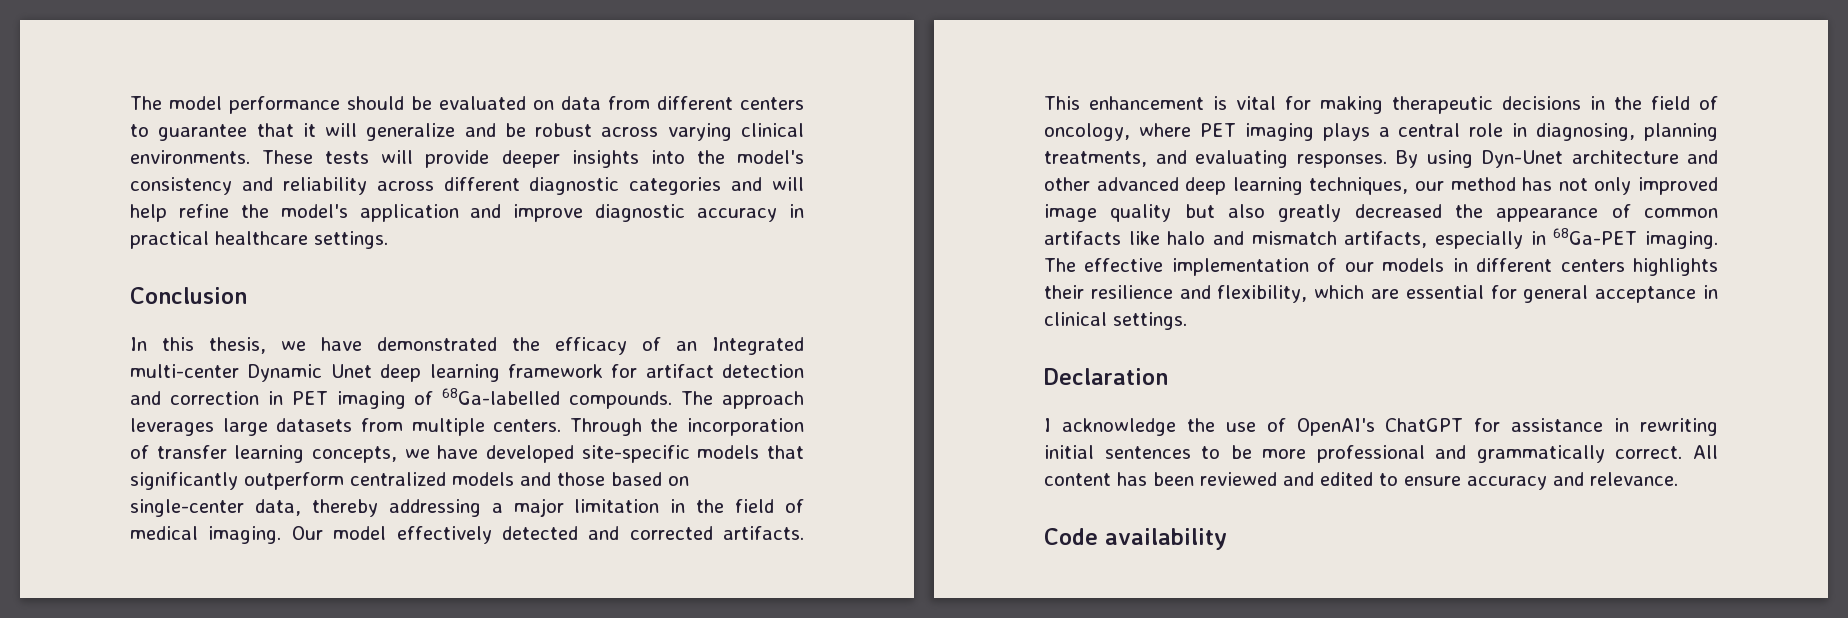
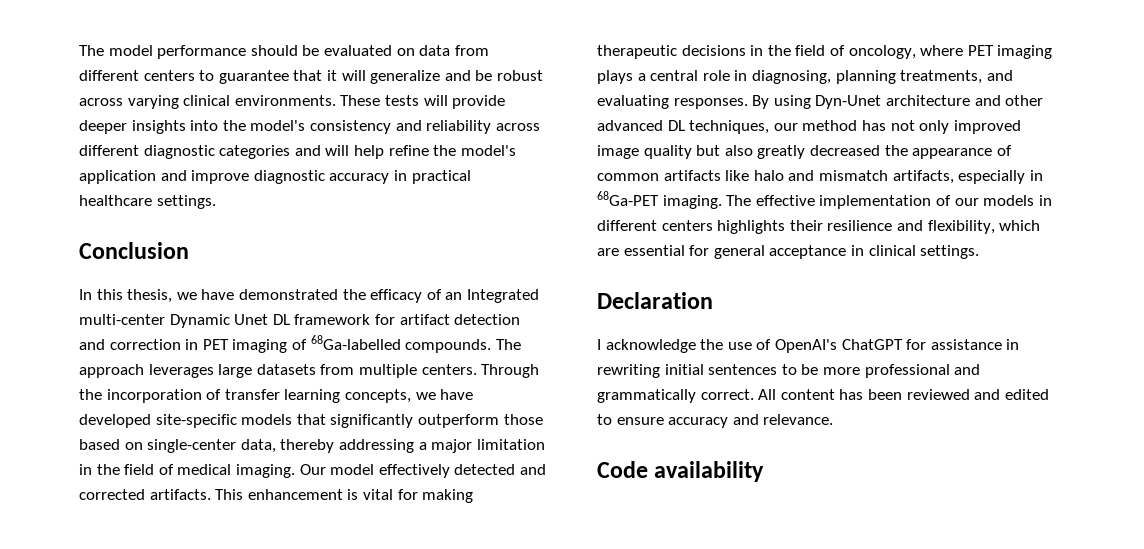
- In this thesis, we have demonstrated the efficacy of an Integrated multi-center Dynamic Unet deep learning framework for artifact detection and correction in PET imaging of 68Ga-labelled compounds.
+ In this thesis, we have demonstrated the efficacy of an Integrated multi-center Dynamic Unet DL framework for artifact detection and correction in PET imaging of 68Ga-labelled compounds.
- Through the incorporation of transfer learning concepts, we have developed site-specific models that significantly outperform centralized models and those based on single-center data, thereby addressing a major limitation in the field of medical imaging.
+ Through the incorporation of transfer learning concepts, we have developed site-specific models that significantly outperform those based on single-center data, thereby addressing a major limitation in the field of medical imaging.
- By using Dyn-Unet architecture and other advanced deep learning techniques, our method has not only improved image quality but also greatly decreased the appearance of common artifacts like halo and mismatch artifacts, especially in 68Ga-PET imaging.
+ By using Dyn-Unet architecture and other advanced DL techniques, our method has not only improved image quality but also greatly decreased the appearance of common artifacts like halo and mismatch artifacts, especially in 68Ga-PET imaging.

